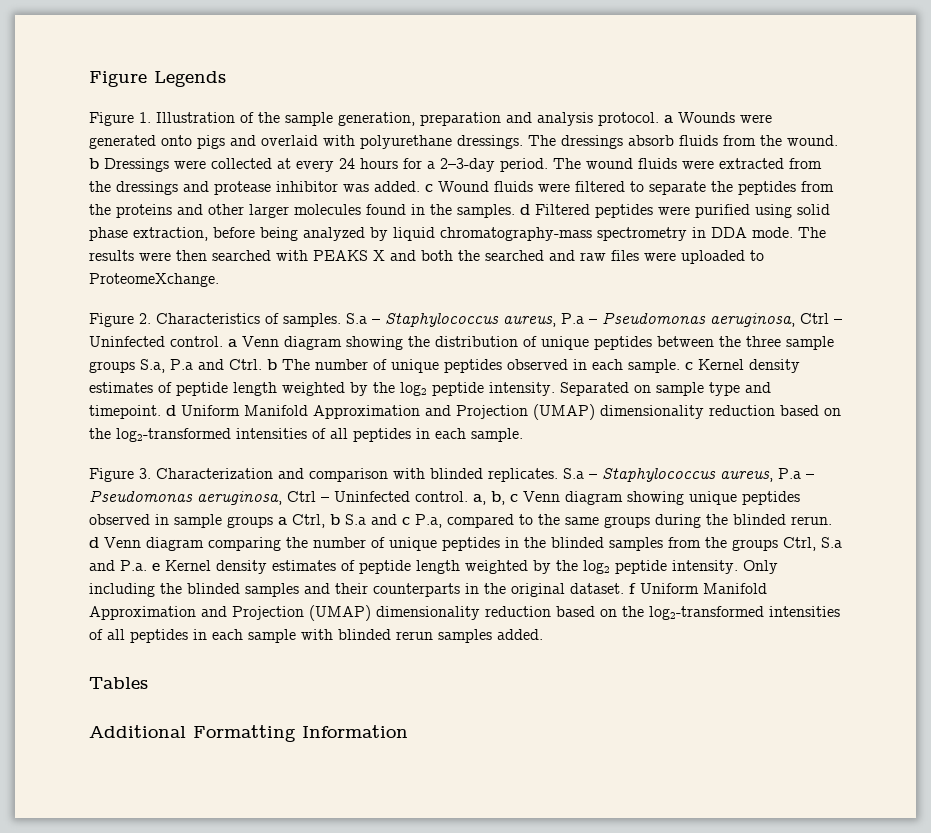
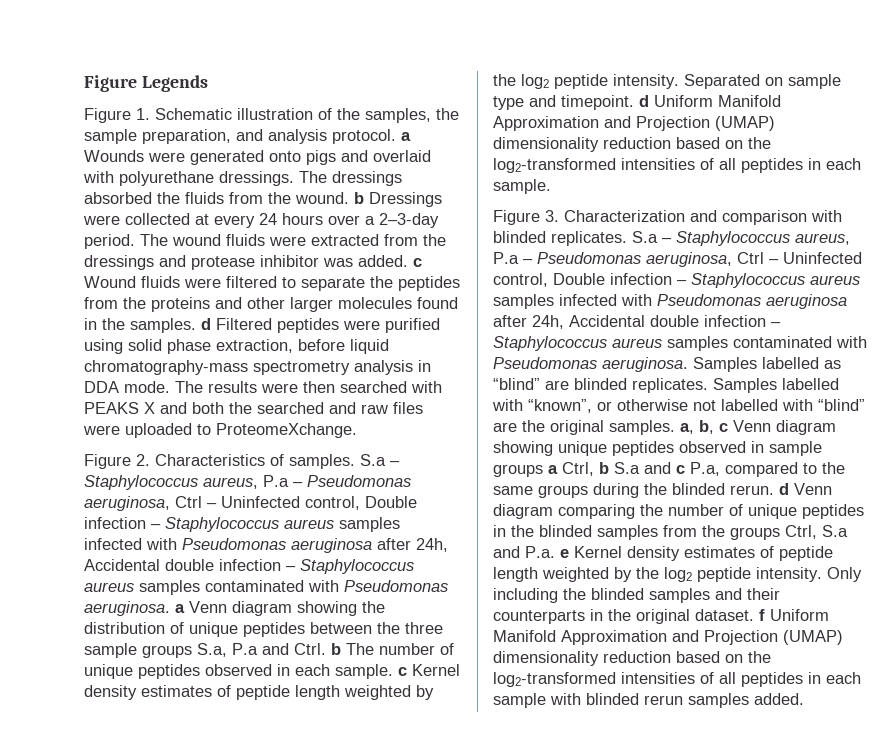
- Figure 1. Illustration of the sample generation, preparation and analysis protocol. a Wounds were generated onto pigs and overlaid with polyurethane dressings.
+ Figure 1. Schematic illustration of the samples, the sample preparation, and analysis protocol. a Wounds were generated onto pigs and overlaid with polyurethane dressings.
- The dressings absorb fluids from the wound. b Dressings were collected at every 24 hours for a 2–3-day period.
+ The dressings absorbed the fluids from the wound. b Dressings were collected at every 24 hours over a 2–3-day period.
- The wound fluids were extracted from the dressings and protease inhibitor was added. c Wound fluids were filtered to separate the peptides from the proteins and other larger molecules found in the samples. d Filtered peptides were purified using solid phase extraction, before being analyzed by liquid chromatography-mass spectrometry in DDA mode.
+ The wound fluids were extracted from the dressings and protease inhibitor was added. c Wound fluids were filtered to separate the peptides from the proteins and other larger molecules found in the samples. d Filtered peptides were purified using solid phase extraction, before liquid chromatography-mass spectrometry analysis in DDA mode.
- S.a – Staphylococcus aureus, P.a – Pseudomonas aeruginosa, Ctrl – Uninfected control. a Venn diagram showing the distribution of unique peptides between the three sample groups S.a, P.a and Ctrl. b The number of unique peptides observed in each sample. c Kernel density estimates of peptide length weighted by the log2 peptide intensity.
+ S.a – Staphylococcus aureus, P.a – Pseudomonas aeruginosa, Ctrl – Uninfected control, Double infection – Staphylococcus aureus samples infected with Pseudomonas aeruginosa after 24h, Accidental double infection – Staphylococcus aureus samples contaminated with Pseudomonas aeruginosa. a Venn diagram showing the distribution of unique peptides between the three sample groups S.a, P.a and Ctrl. b The number of unique peptides observed in each sample. c Kernel density estimates of peptide length weighted by the log2 peptide intensity.
- S.a – Staphylococcus aureus, P.a – Pseudomonas aeruginosa, Ctrl – Uninfected control. a, b, c Venn diagram showing unique peptides observed in sample groups a Ctrl, b S.a and c P.a, compared to the same groups during the blinded rerun. d Venn diagram comparing the number of unique peptides in the blinded samples from the groups Ctrl, S.a and P.a. e Kernel density estimates of peptide length weighted by the log2 peptide intensity.
+ S.a – Staphylococcus aureus, P.a – Pseudomonas aeruginosa, Ctrl – Uninfected control, Double infection – Staphylococcus aureus samples infected with Pseudomonas aeruginosa after 24h, Accidental double infection – Staphylococcus aureus samples contaminated with Pseudomonas aeruginosa. Samples labelled as “blind” are blinded replicates. Samples labelled with “known”, or otherwise not labelled with “blind” are the original samples. a, b, c Venn diagram showing unique peptides observed in sample groups a Ctrl, b S.a and c P.a, compared to the same groups during the blinded rerun. d Venn diagram comparing the number of unique peptides in the blinded samples from the groups Ctrl, S.a and P.a. e Kernel density estimates of peptide length weighted by the log2 peptide intensity.
- Tables
- Additional Formatting Information

